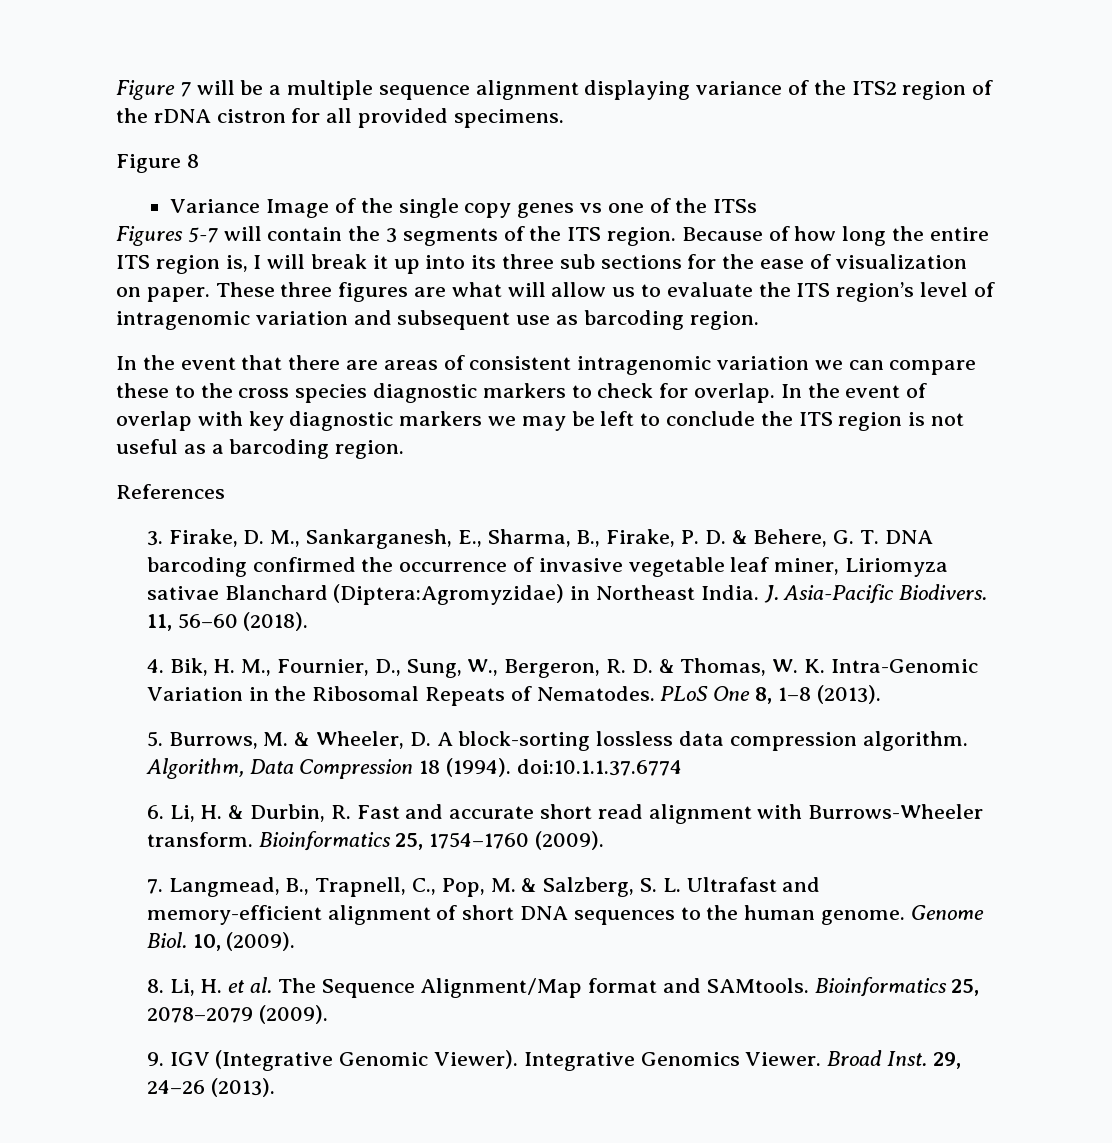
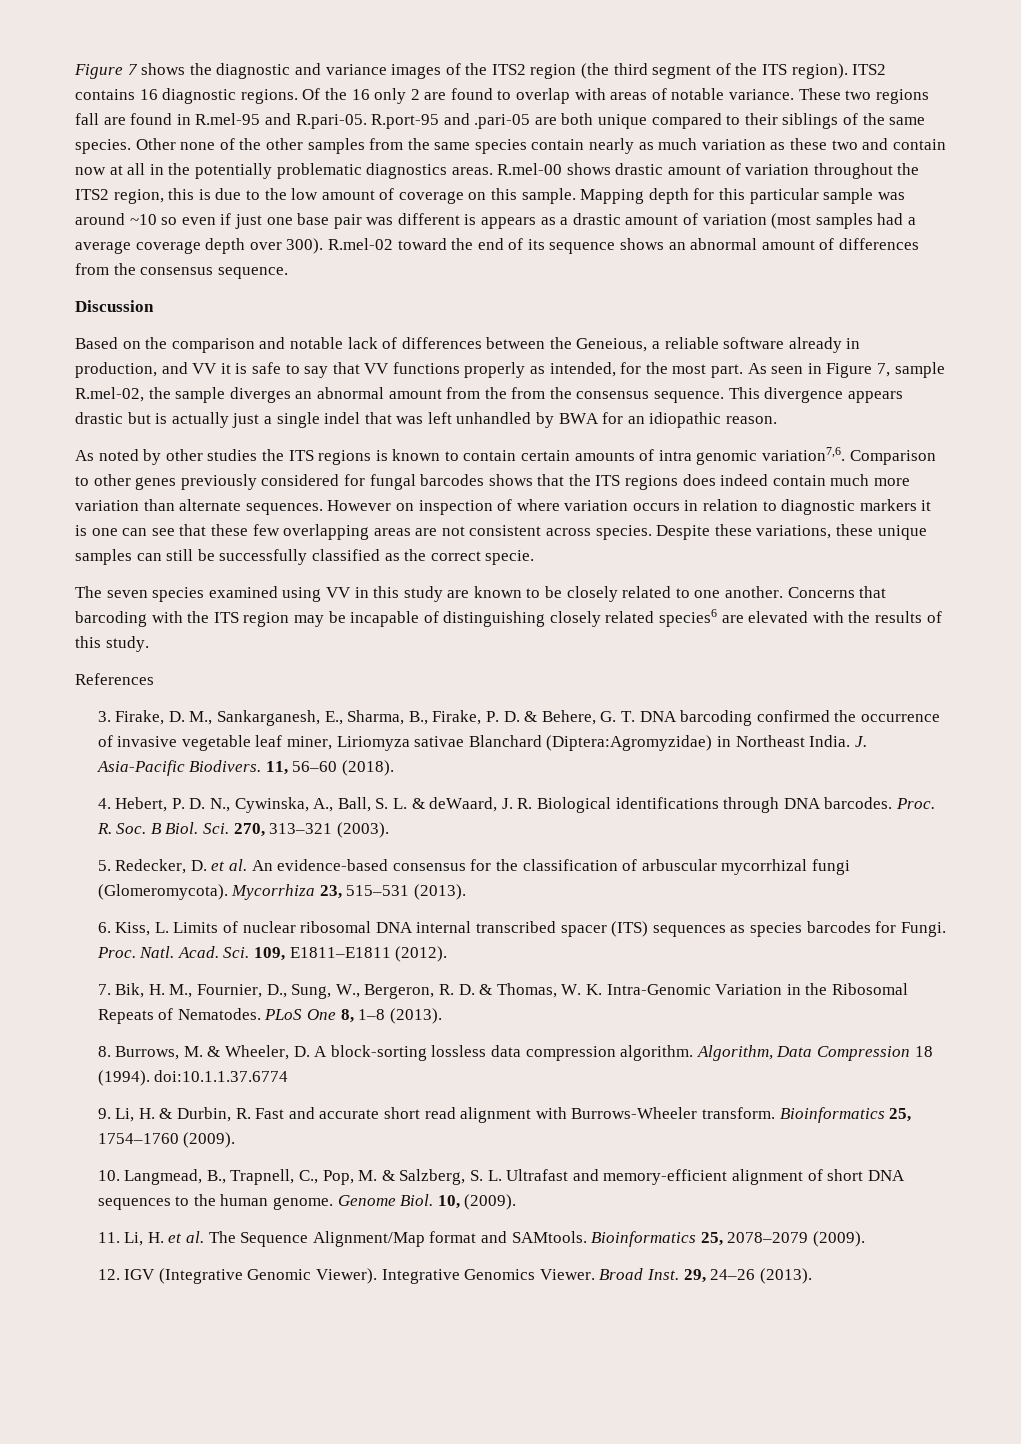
- Figure 7 will be a multiple sequence alignment displaying variance of the ITS2 region of the rDNA cistron for all provided specimens.
- Figure 8
- Variance Image of the single copy genes vs one of the ITSs
- Figures 5-7 will contain the 3 segments of the ITS region. Because of how long the entire ITS region is, I will break it up into its three sub sections for the ease of visualization on paper. These three figures are what will allow us to evaluate the ITS region’s level of intragenomic variation and subsequent use as barcoding region.
- In the event that there are areas of consistent intragenomic variation we can compare these to the cross species diagnostic markers to check for overlap. In the event of overlap with key diagnostic markers we may be left to conclude the ITS region is not useful as a barcoding region.
+ Figure 7 shows the diagnostic and variance images of the ITS2 region (the third segment of the ITS region). ITS2 contains 16 diagnostic regions. Of the 16 only 2 are found to overlap with areas of notable variance. These two regions fall are found in R.mel-95 and R.pari-05. R.port-95 and .pari-05 are both unique compared to their siblings of the same species. Other none of the other samples from the same species contain nearly as much variation as these two and contain now at all in the potentially problematic diagnostics areas. R.mel-00 shows drastic amount of variation throughout the ITS2 region, this is due to the low amount of coverage on this sample. Mapping depth for this particular sample was around ~10 so even if just one base pair was different is appears as a drastic amount of variation (most samples had a average coverage depth over 300). R.mel-02 toward the end of its sequence shows an abnormal amount of differences from the consensus sequence.
+ Discussion
+ Based on the comparison and notable lack of differences between the Geneious, a reliable software already in production, and VV it is safe to say that VV functions properly as intended, for the most part. As seen in Figure 7, sample R.mel-02, the sample diverges an abnormal amount from the from the consensus sequence. This divergence appears drastic but is actually just a single indel that was left unhandled by BWA for an idiopathic reason.
+ As noted by other studies the ITS regions is known to contain certain amounts of intra genomic variation7,6. Comparison to other genes previously considered for fungal barcodes shows that the ITS regions does indeed contain much more variation than alternate sequences. However on inspection of where variation occurs in relation to diagnostic markers it is one can see that these few overlapping areas are not consistent across species. Despite these variations, these unique samples can still be successfully classified as the correct specie.
+ The seven species examined using VV in this study are known to be closely related to one another. Concerns that barcoding with the ITS region may be incapable of distinguishing closely related species6 are elevated with the results of this study.
- 4. Bik, H. M., Fournier, D., Sung, W., Bergeron, R. D. & Thomas, W. K. Intra-Genomic Variation in the Ribosomal Repeats of Nematodes.
+ 4. Hebert, P. D. N., Cywinska, A., Ball, S. L. & deWaard, J. R. Biological identifications through DNA barcodes. Proc. R. Soc. B Biol. Sci. 270, 313–321 (2003).
+ 5. Redecker, D. et al. An evidence-based consensus for the classification of arbuscular mycorrhizal fungi (Glomeromycota). Mycorrhiza 23, 515–531 (2013).
+ 6. Kiss, L. Limits of nuclear ribosomal DNA internal transcribed spacer (ITS) sequences as species barcodes for Fungi. Proc. Natl. Acad. Sci. 109, E1811–E1811 (2012).
+ 7. Bik, H. M., Fournier, D., Sung, W., Bergeron, R. D. & Thomas, W. K. Intra-Genomic Variation in the Ribosomal Repeats of Nematodes.
- 5. Burrows, M. & Wheeler, D. A block-sorting lossless data compression algorithm.
+ 8. Burrows, M. & Wheeler, D. A block-sorting lossless data compression algorithm.
- 6. Li, H. & Durbin, R. Fast and accurate short read alignment with Burrows-Wheeler transform.
+ 9. Li, H. & Durbin, R. Fast and accurate short read alignment with Burrows-Wheeler transform.
- 7. Langmead, B., Trapnell, C., Pop, M. & Salzberg, S. L. Ultrafast and memory-efficient alignment of short DNA sequences to the human genome.
+ 10. Langmead, B., Trapnell, C., Pop, M. & Salzberg, S. L. Ultrafast and memory-efficient alignment of short DNA sequences to the human genome.
- 8. Li, H. et al. The Sequence Alignment/Map format and SAMtools.
+ 11. Li, H. et al. The Sequence Alignment/Map format and SAMtools.
- 9. IGV (Integrative Genomic Viewer).
+ 12. IGV (Integrative Genomic Viewer).

